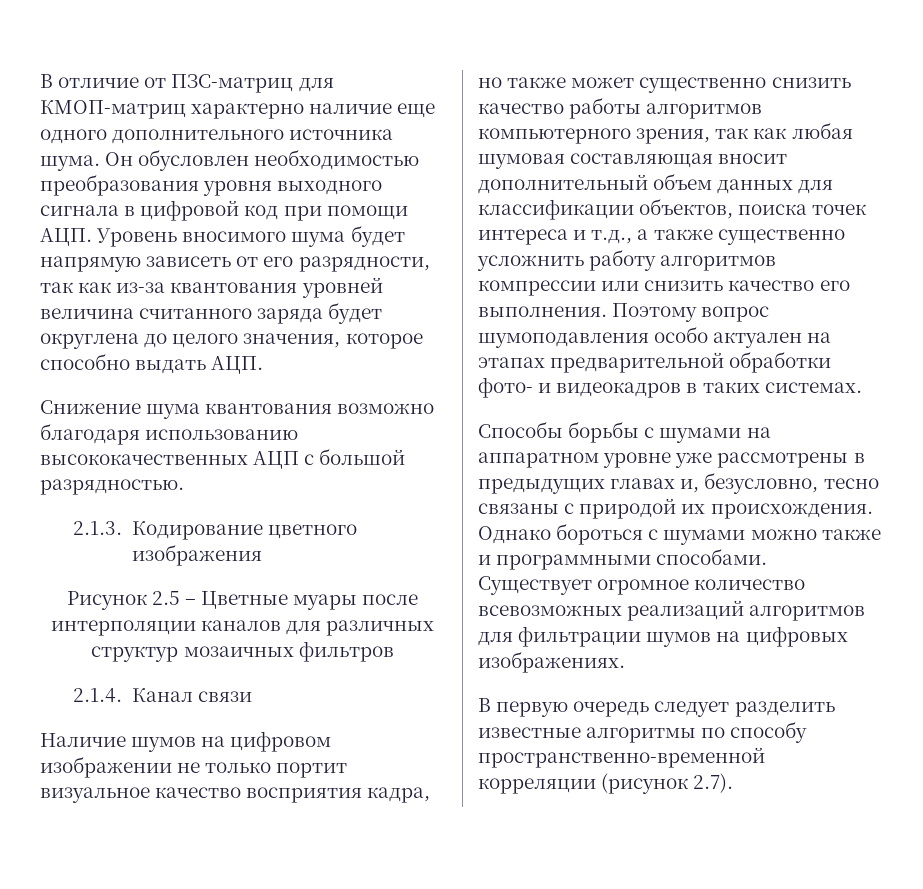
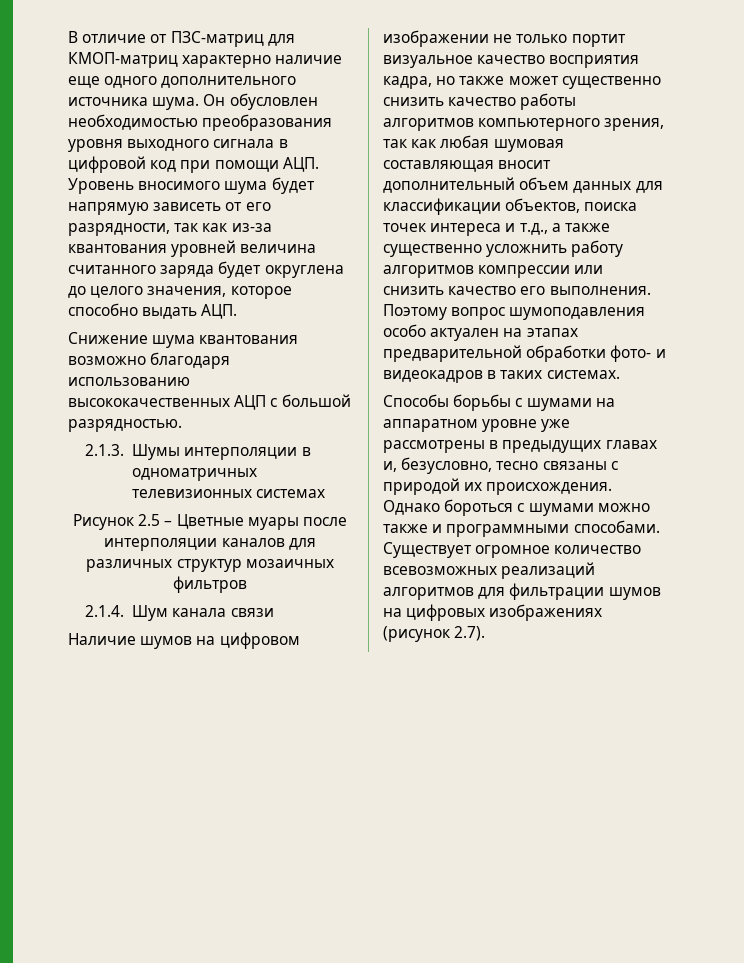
- 2.1.3. Кодирование цветного изображения
+ 2.1.3. Шумы интерполяции в одноматричных телевизионных системах
- 2.1.4. Канал связи
+ 2.1.4. Шум канала связи
- Существует огромное количество всевозможных реализаций алгоритмов для фильтрации шумов на цифровых изображениях.
- В первую очередь следует разделить известные алгоритмы по способу пространственно-временной корреляции (рисунок 2.7).
+ Существует огромное количество всевозможных реализаций алгоритмов для фильтрации шумов на цифровых изображениях (рисунок 2.7).

